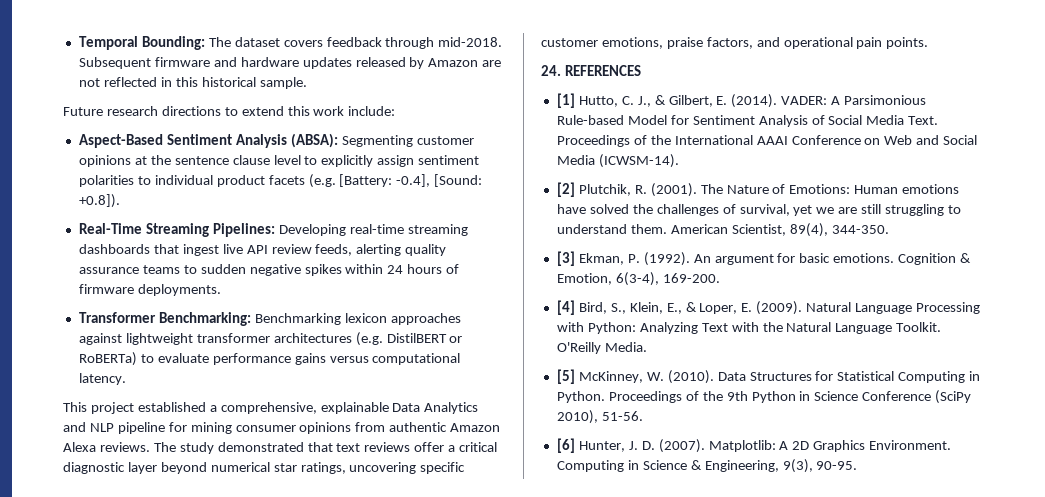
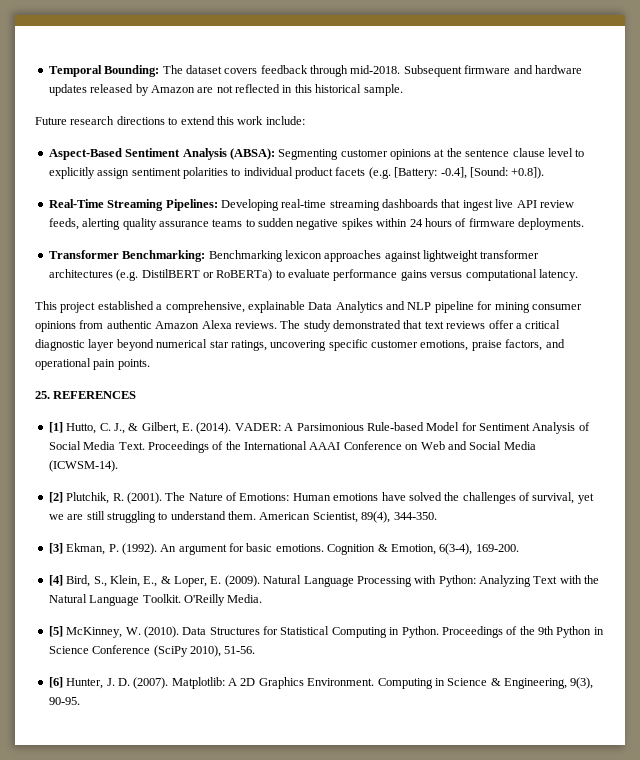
- 24. REFERENCES
+ 25. REFERENCES

